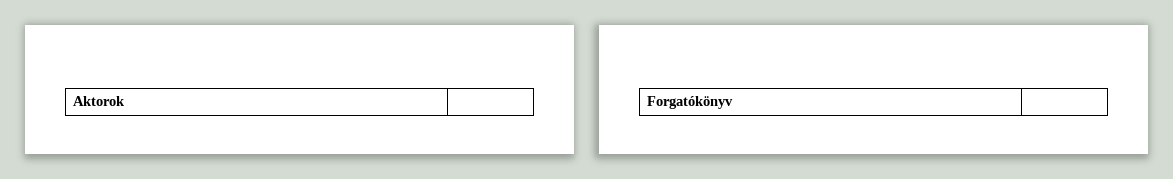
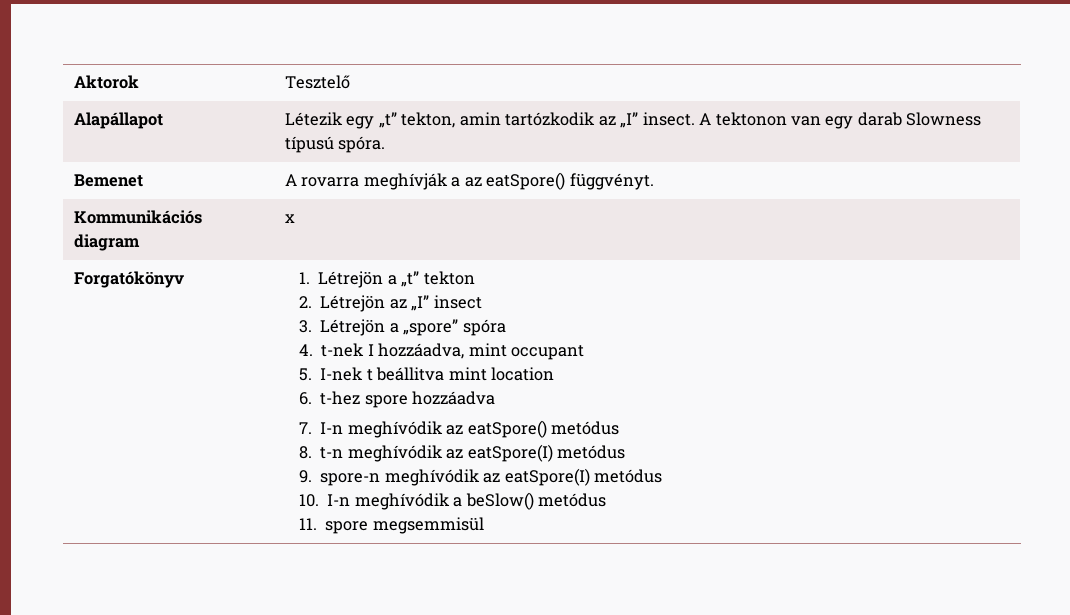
- Aktorok |
- Forgatókönyv |
+ Aktorok | Tesztelő
+ Alapállapot | Létezik egy „t” tekton, amin tartózkodik az „I” insect. A tektonon van egy darab Slowness típusú spóra.
+ Bemenet | A rovarra meghívják a az eatSpore() függvényt.
+ Kommunikációs diagram | x
+ Forgatókönyv | 1. Létrejön a „t” tekton
+ 2. Létrejön az „I” insect
+ 3. Létrejön a „spore” spóra
+ 4. t-nek I hozzáadva, mint occupant
+ 5. I-nek t beállitva mint location
+ 6. t-hez spore hozzáadva
+ 7. I-n meghívódik az eatSpore() metódus
+ 8. t-n meghívódik az eatSpore(I) metódus
+ 9. spore-n meghívódik az eatSpore(I) metódus
+ 10. I-n meghívódik a beSlow() metódus
+ 11. spore megsemmisül

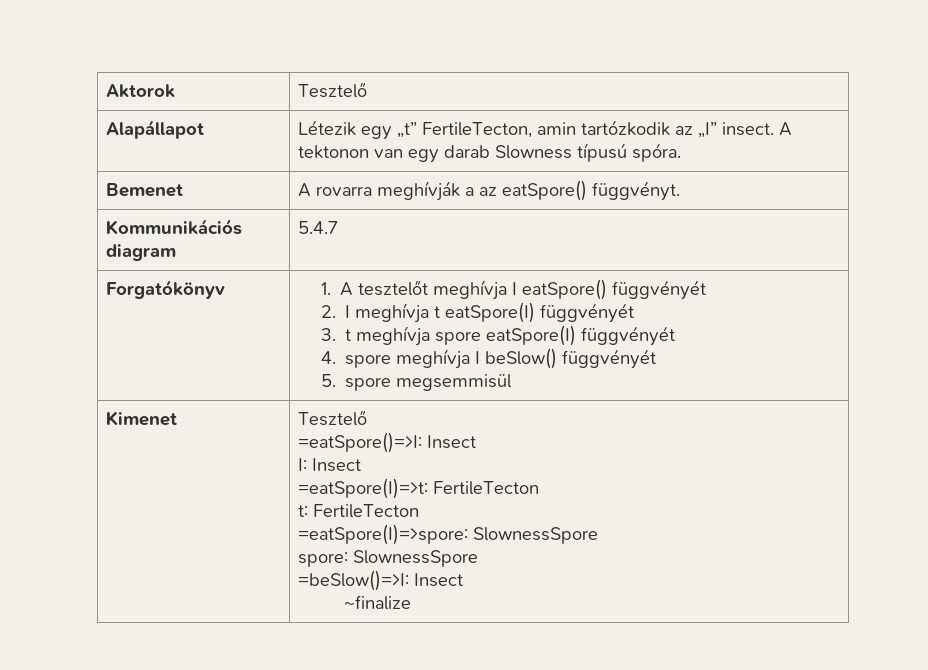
- Alapállapot | Létezik egy „t” tekton, amin tartózkodik az „I” insect. A tektonon van egy darab Slowness típusú spóra.
+ Alapállapot | Létezik egy „t” FertileTecton, amin tartózkodik az „I” insect. A tektonon van egy darab Slowness típusú spóra.
- Kommunikációs diagram | x
+ Kommunikációs diagram | 5.4.7
- 1. Létrejön a „t” tekton
- 2. Létrejön az „I” insect
- 3. Létrejön a „spore” spóra
- 4. t-nek I hozzáadva, mint occupant
- 5. I-nek t beállitva mint location
- 6. t-hez spore hozzáadva
- 7. I-n meghívódik az eatSpore() metódus
- 8. t-n meghívódik az eatSpore(I) metódus
- 9. spore-n meghívódik az eatSpore(I) metódus
- 10. I-n meghívódik a beSlow() metódus
- 11. spore megsemmisül
+ 1. A tesztelőt meghívja I eatSpore() függvényét
+ 2. I meghívja t eatSpore(I) függvényét
+ 3. t meghívja spore eatSpore(I) függvényét
+ 4. spore meghívja I beSlow() függvényét
+ 5. spore megsemmisül
+ Kimenet | Tesztelő
+ =eatSpore()=>I: Insect
+ I: Insect
+ =eatSpore(I)=>t: FertileTecton
+ t: FertileTecton
+ =eatSpore(I)=>spore: SlownessSpore
+ spore: SlownessSpore
+ =beSlow()=>I: Insect
+ ~finalize

